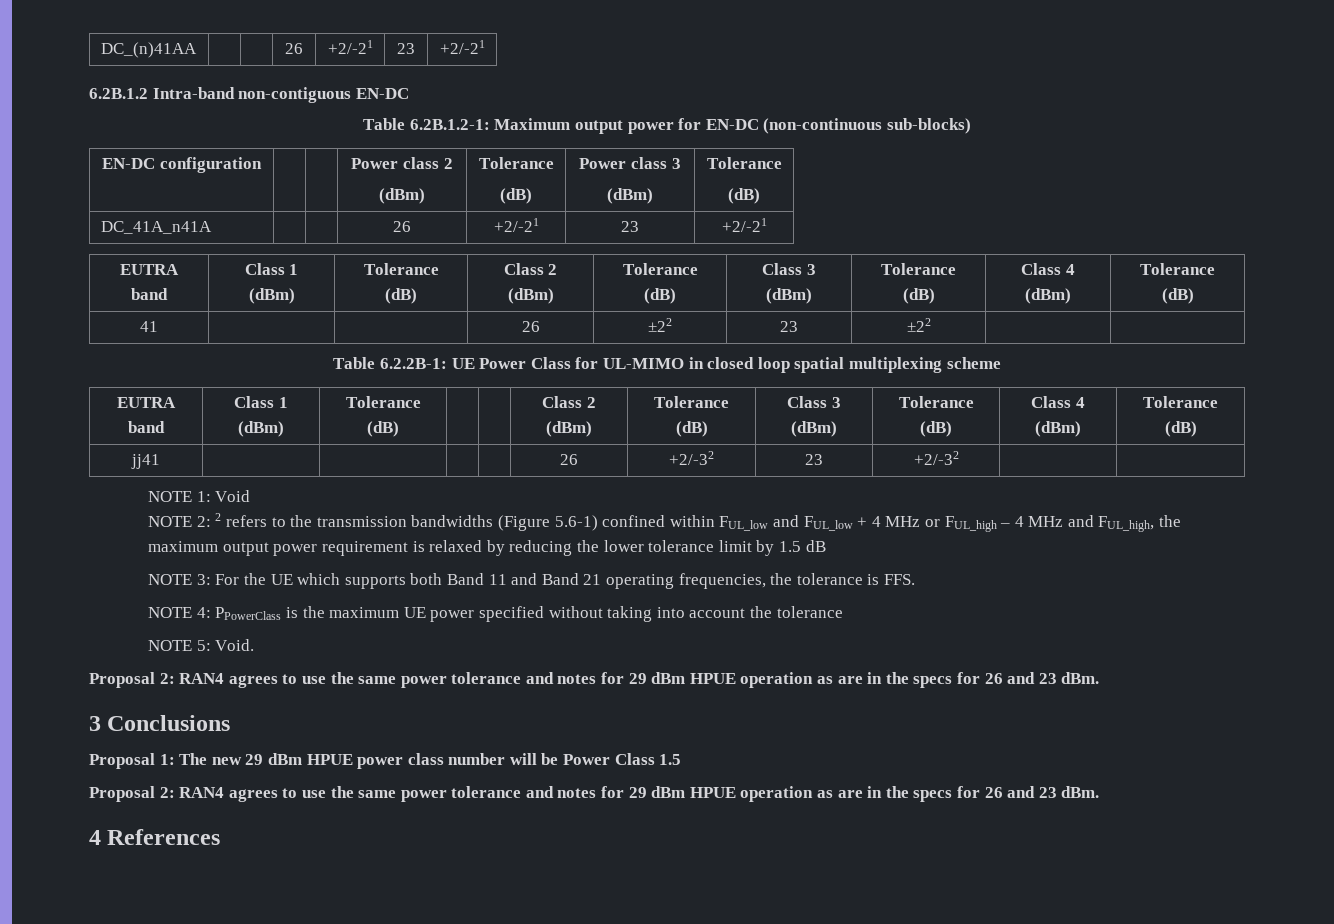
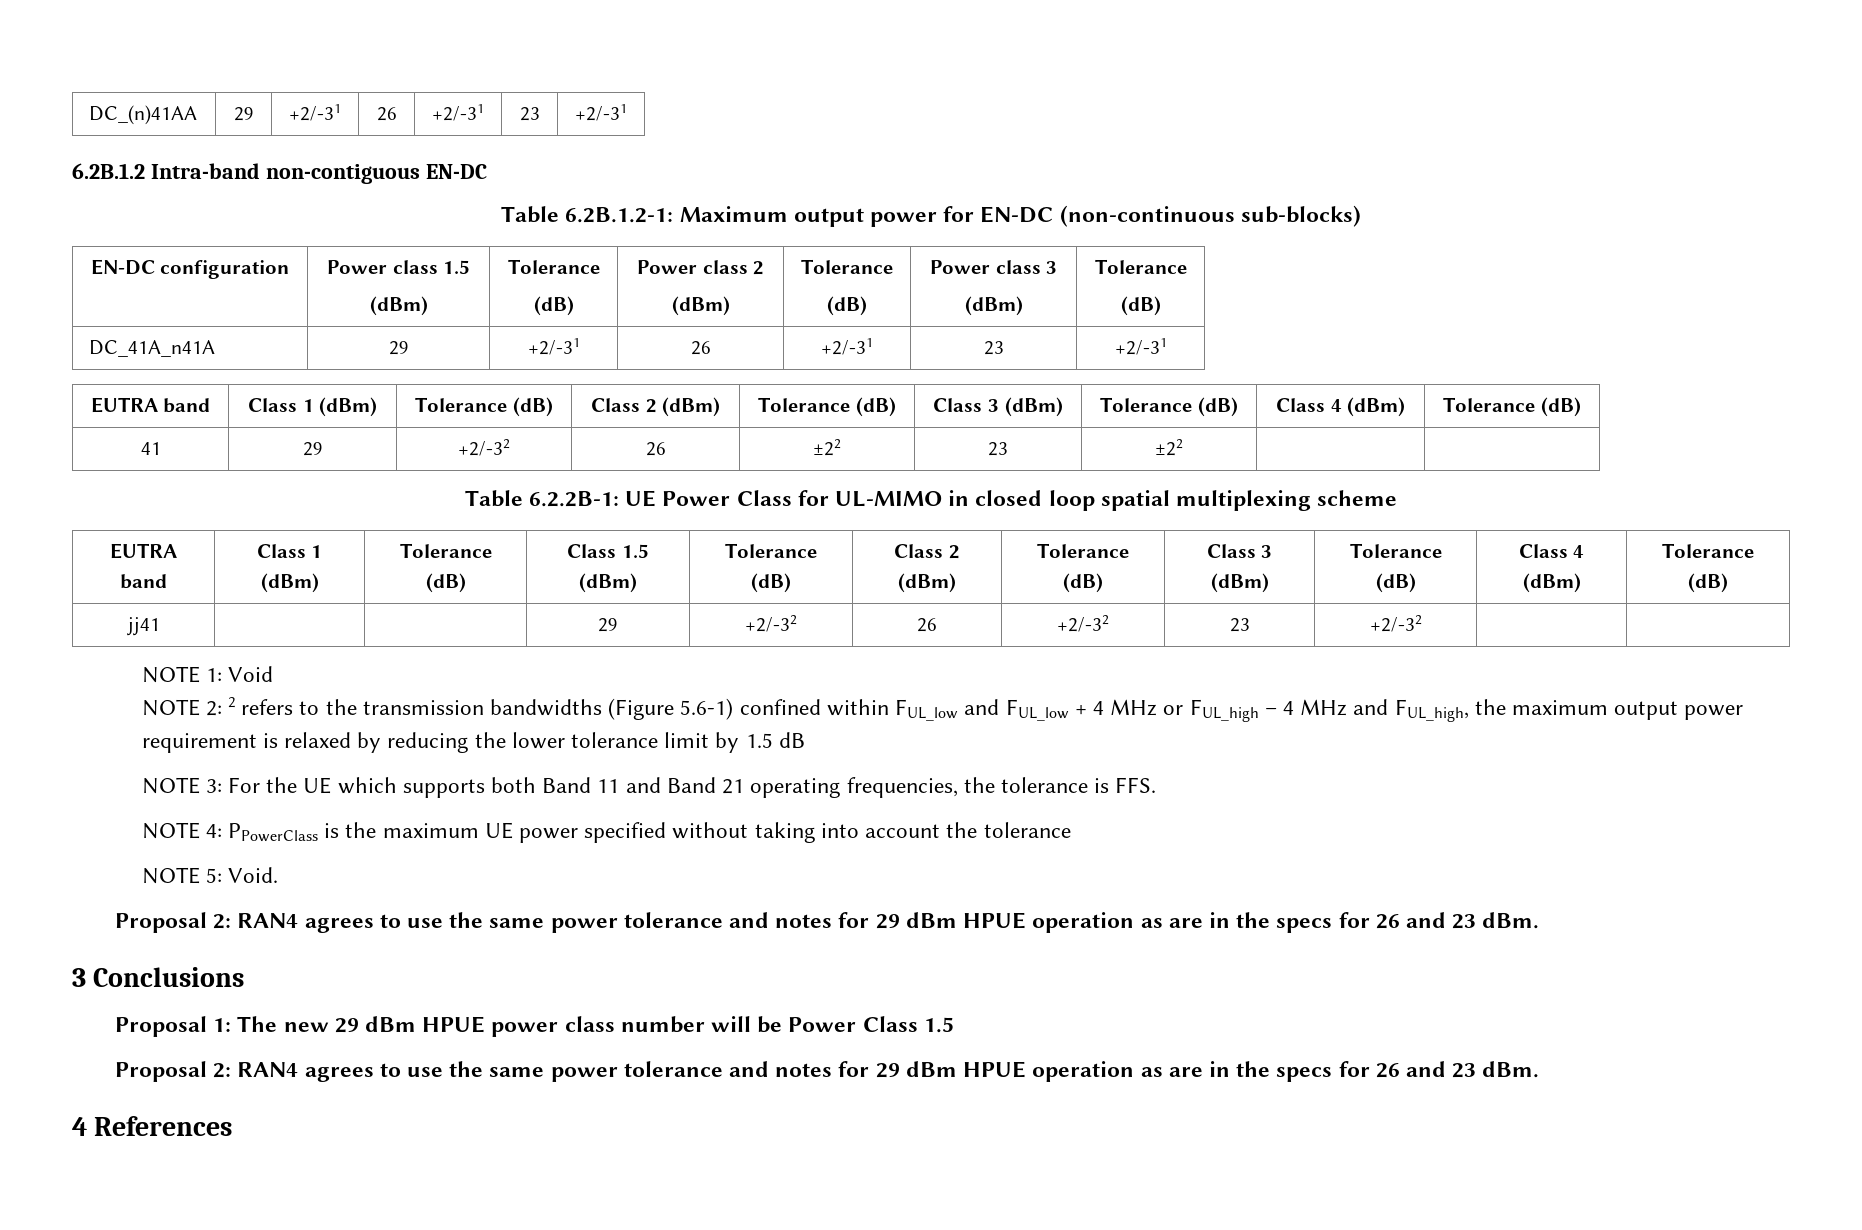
- DC_(n)41AA | | | 26 | +2/-21 | 23 | +2/-21
+ DC_(n)41AA | 29 | +2/-31 | 26 | +2/-31 | 23 | +2/-31
- EN-DC configuration | | | Power class 2
+ EN-DC configuration | Power class 1.5
+ (dBm) | Tolerance
+ (dB) | Power class 2
- DC_41A_n41A | | | 26 | +2/-21 | 23 | +2/-21
+ DC_41A_n41A | 29 | +2/-31 | 26 | +2/-31 | 23 | +2/-31
- 41 | | | 26 | ±22 | 23 | ±22 | |
+ 41 | 29 | +2/-32 | 26 | ±22 | 23 | ±22 | |
- EUTRA band | Class 1 (dBm) | Tolerance (dB) | | | Class 2 (dBm) | Tolerance (dB) | Class 3 (dBm) | Tolerance (dB) | Class 4 (dBm) | Tolerance (dB)
+ EUTRA band | Class 1 (dBm) | Tolerance (dB) | Class 1.5 (dBm) | Tolerance (dB) | Class 2 (dBm) | Tolerance (dB) | Class 3 (dBm) | Tolerance (dB) | Class 4 (dBm) | Tolerance (dB)
- jj41 | | | | | 26 | +2/-32 | 23 | +2/-32 | |
+ jj41 | | | 29 | +2/-32 | 26 | +2/-32 | 23 | +2/-32 | |

